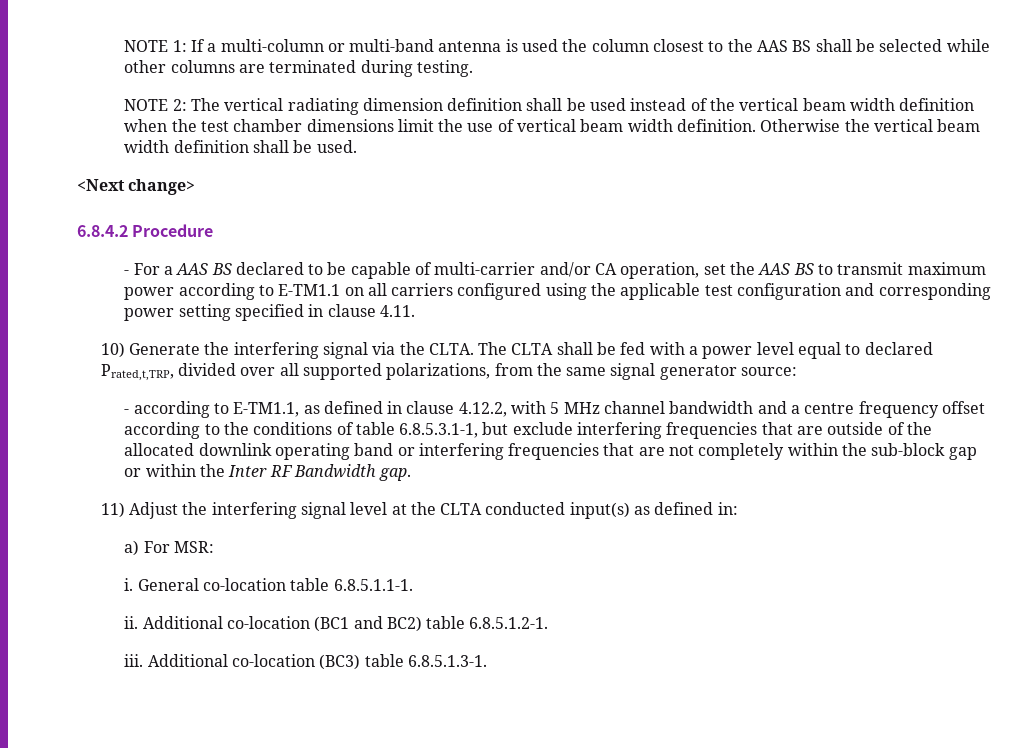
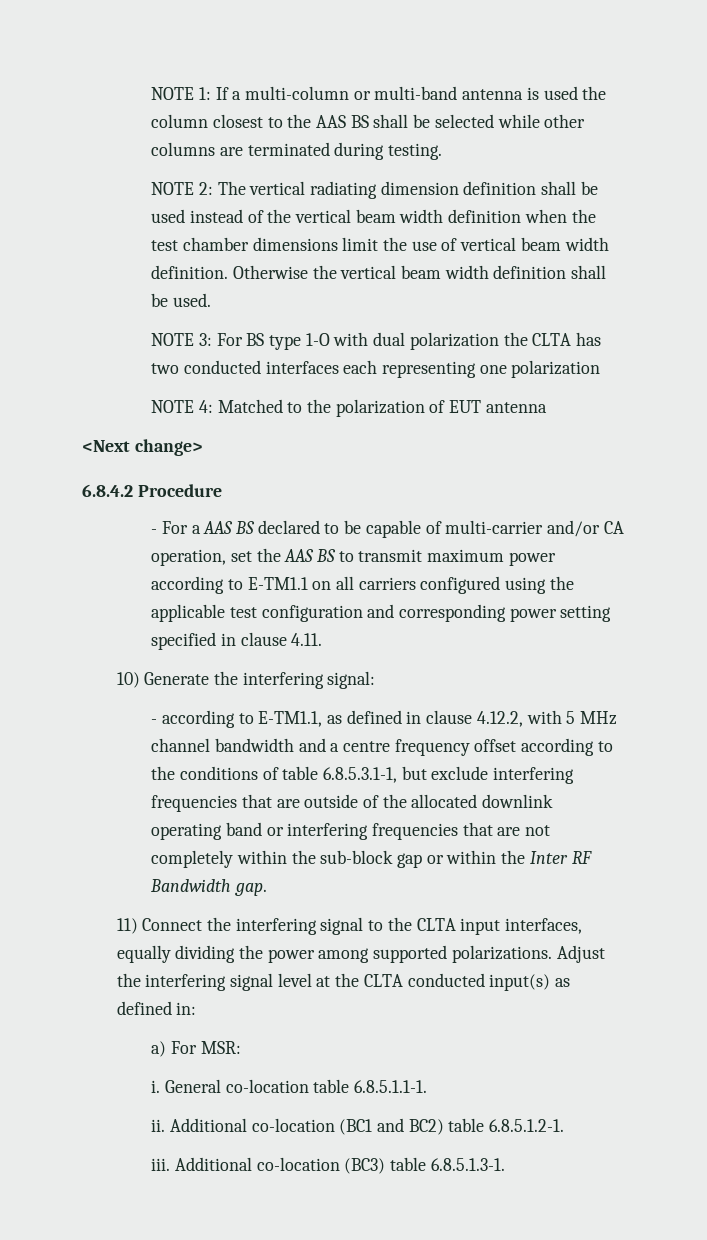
+ NOTE 3: For BS type 1-O with dual polarization the CLTA has two conducted interfaces each representing one polarization
+ NOTE 4: Matched to the polarization of EUT antenna
- 10) Generate the interfering signal via the CLTA. The CLTA shall be fed with a power level equal to declared Prated,t,TRP, divided over all supported polarizations, from the same signal generator source:
+ 10) Generate the interfering signal:
- 11) Adjust the interfering signal level at the CLTA conducted input(s) as defined in:
+ 11) Connect the interfering signal to the CLTA input interfaces, equally dividing the power among supported polarizations. Adjust the interfering signal level at the CLTA conducted input(s) as defined in:

